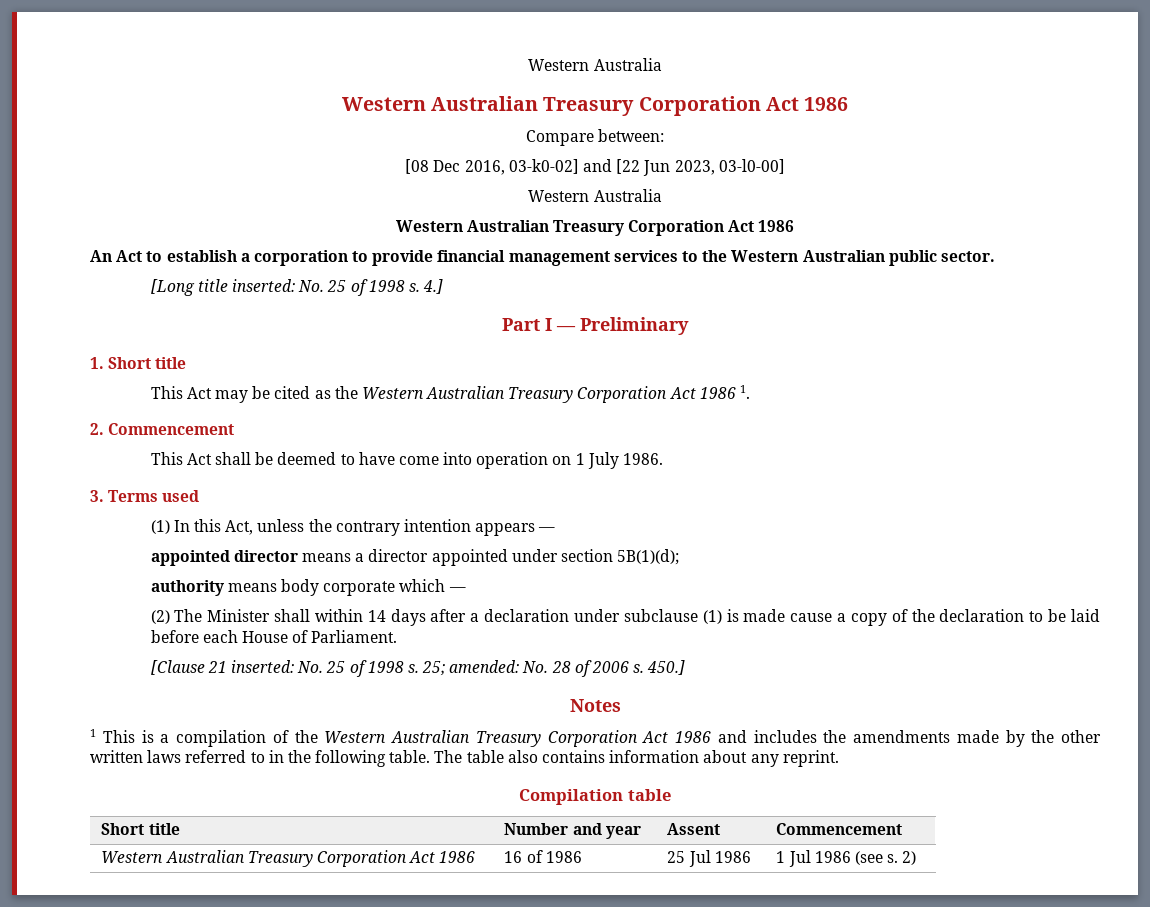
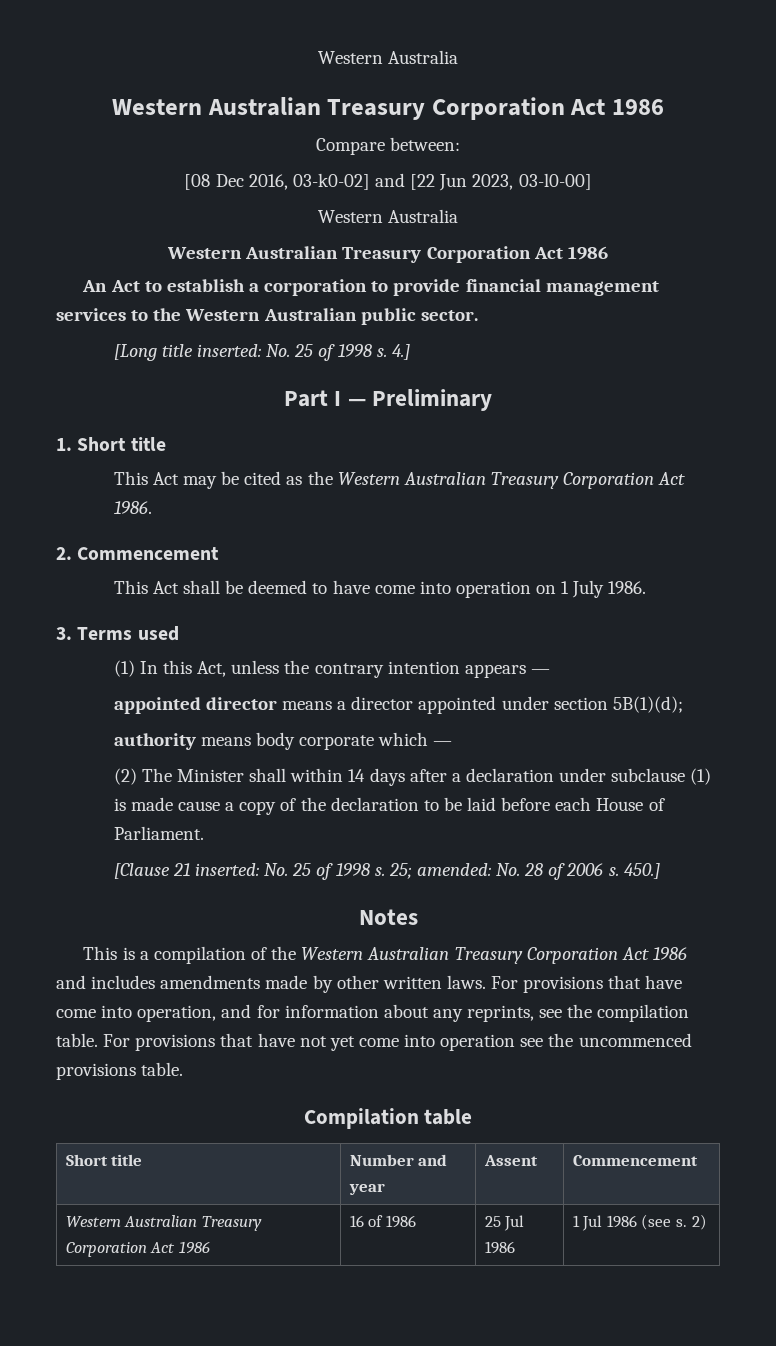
- This Act may be cited as the Western Australian Treasury Corporation Act 1986 1.
+ This Act may be cited as the Western Australian Treasury Corporation Act 1986.
- 1 This is a compilation of the Western Australian Treasury Corporation Act 1986 and includes the amendments made by the other written laws referred to in the following table. The table also contains information about any reprint.
+ This is a compilation of the Western Australian Treasury Corporation Act 1986 and includes amendments made by other written laws. For provisions that have come into operation, and for information about any reprints, see the compilation table. For provisions that have not yet come into operation see the uncommenced provisions table.

